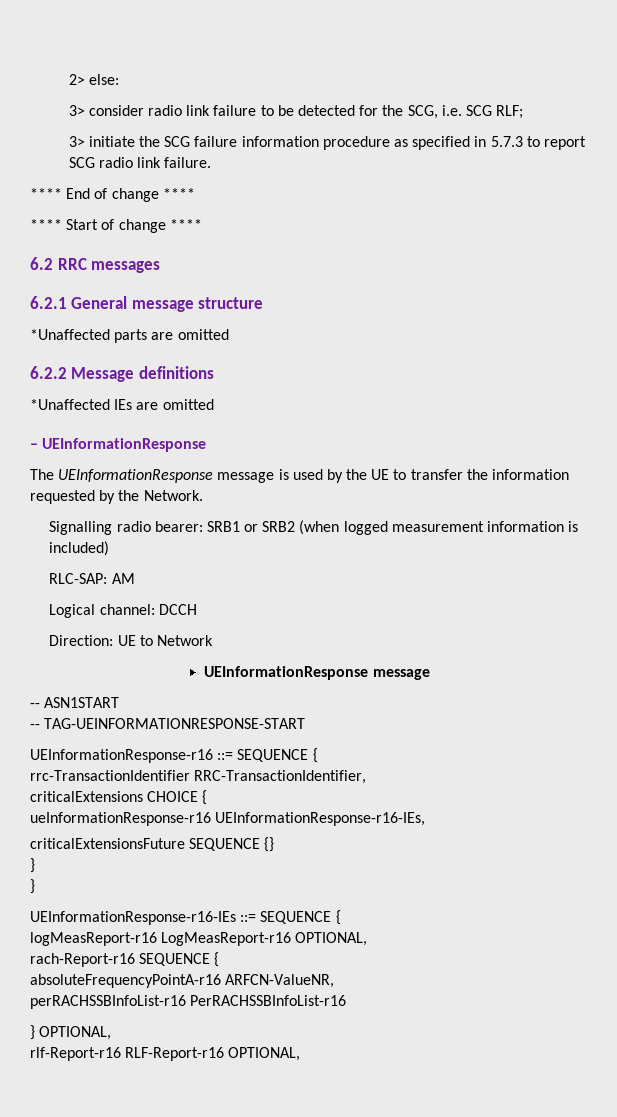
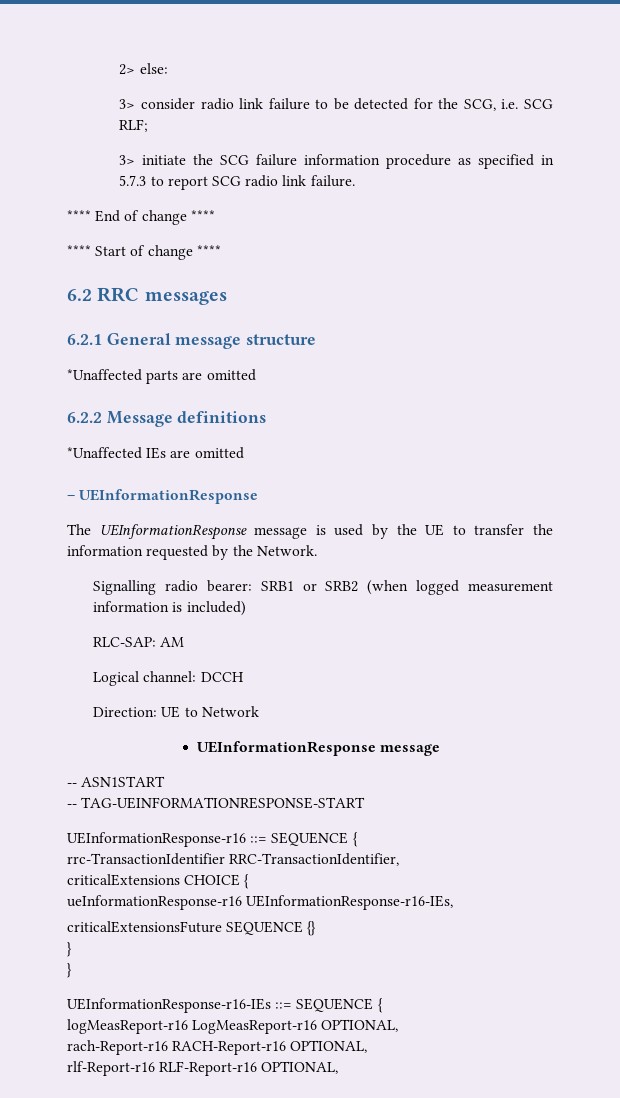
- rach-Report-r16 SEQUENCE {
- absoluteFrequencyPointA-r16 ARFCN-ValueNR,
- perRACHSSBInfoList-r16 PerRACHSSBInfoList-r16
- } OPTIONAL,
+ rach-Report-r16 RACH-Report-r16 OPTIONAL,

